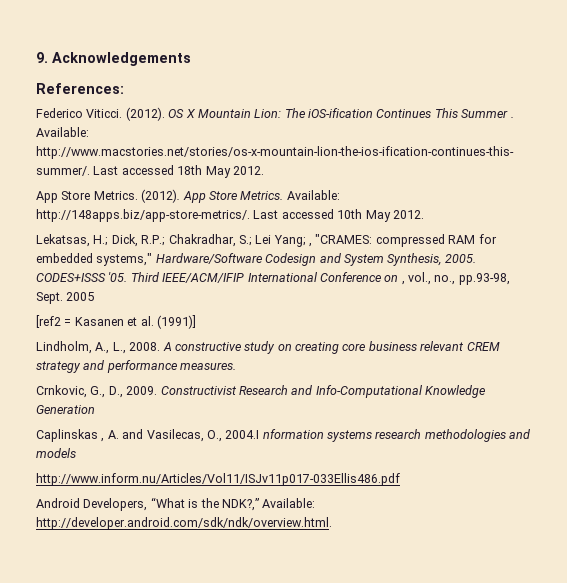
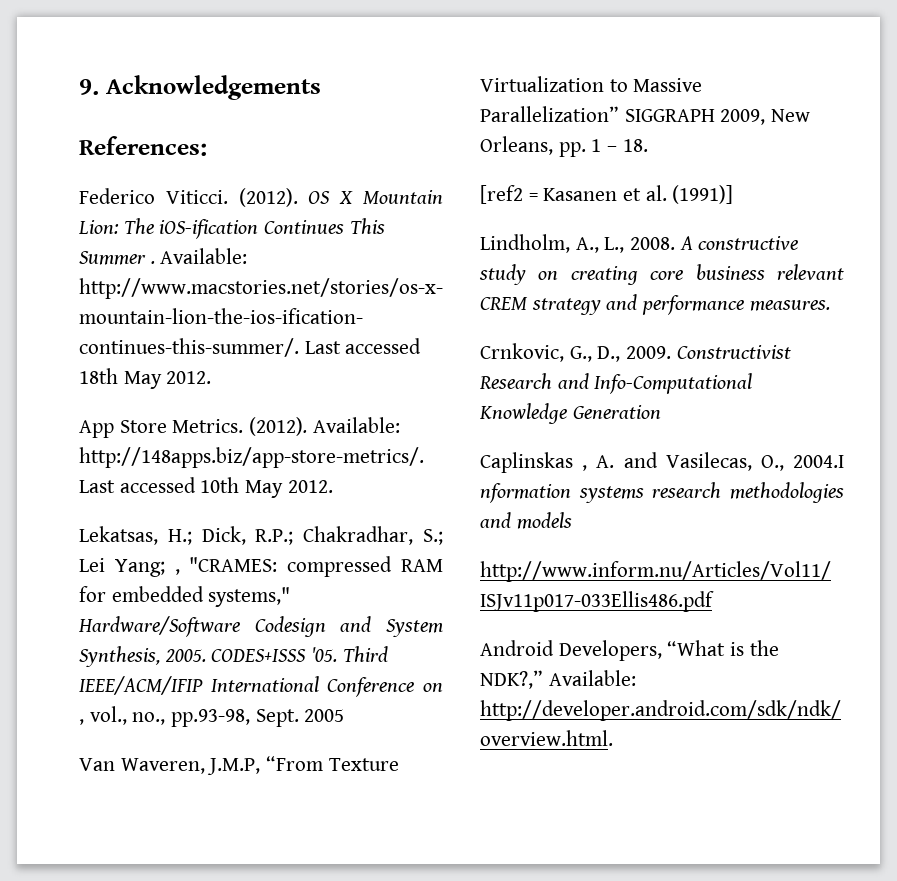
- App Store Metrics. (2012). App Store Metrics.
+ App Store Metrics. (2012).
+ Van Waveren, J.M.P, “From Texture Virtualization to Massive Parallelization” SIGGRAPH 2009, New Orleans, pp. 1 – 18.

